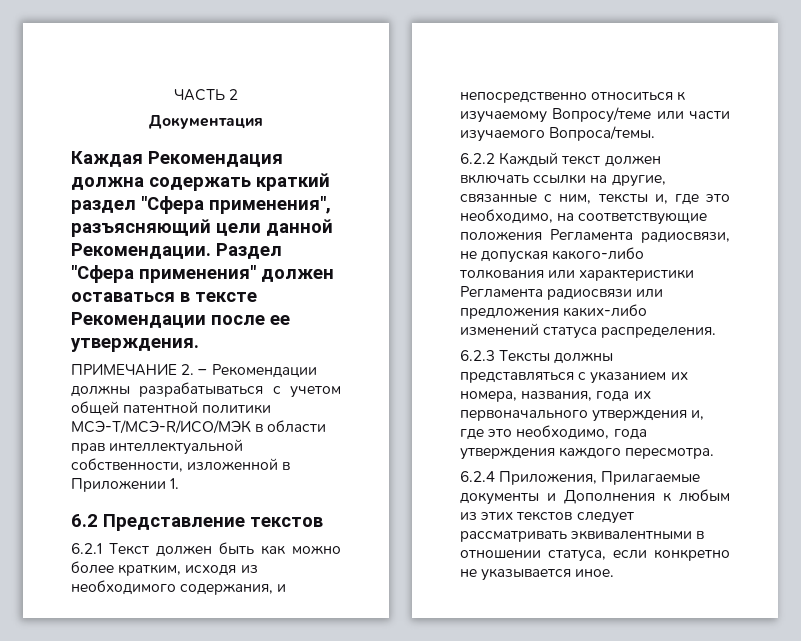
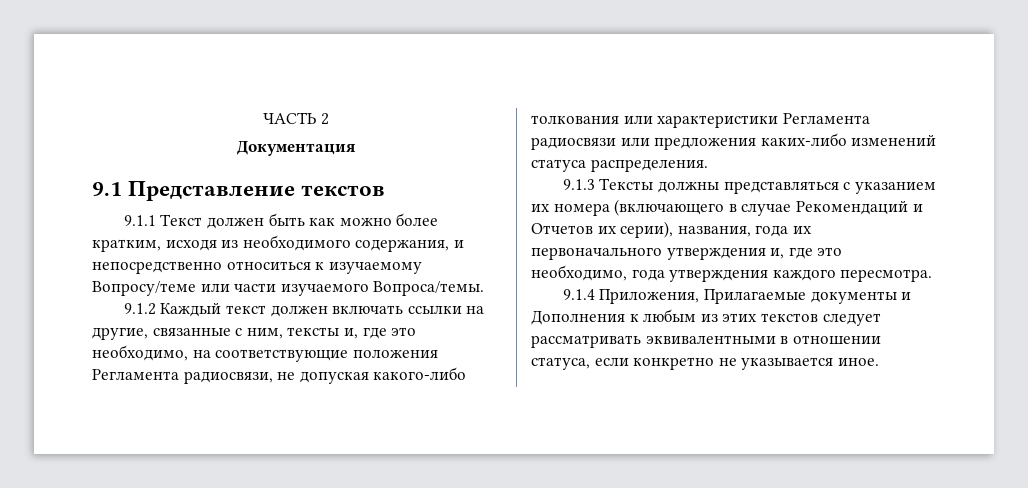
- Каждая Рекомендация должна содержать краткий раздел "Сфера применения", разъясняющий цели данной Рекомендации. Раздел "Сфера применения" должен оставаться в тексте Рекомендации после ее утверждения.
- ПРИМЕЧАНИЕ 2. – Рекомендации должны разрабатываться с учетом общей патентной политики МСЭ-Т/МСЭ-R/ИСО/МЭК в области прав интеллектуальной собственности, изложенной в Приложении 1.
- 6.2 Представление текстов
+ 9.1 Представление текстов
- 6.2.1 Текст должен быть как можно более кратким, исходя из необходимого содержания, и непосредственно относиться к изучаемому Вопросу/теме или части изучаемого Вопроса/темы.
+ 9.1.1 Текст должен быть как можно более кратким, исходя из необходимого содержания, и непосредственно относиться к изучаемому Вопросу/теме или части изучаемого Вопроса/темы.
- 6.2.2 Каждый текст должен включать ссылки на другие, связанные с ним, тексты и, где это необходимо, на соответствующие положения Регламента радиосвязи, не допуская какого-либо толкования или характеристики Регламента радиосвязи или предложения каких-либо изменений статуса распределения.
+ 9.1.2 Каждый текст должен включать ссылки на другие, связанные с ним, тексты и, где это необходимо, на соответствующие положения Регламента радиосвязи, не допуская какого-либо толкования или характеристики Регламента радиосвязи или предложения каких-либо изменений статуса распределения.
- 6.2.3 Тексты должны представляться с указанием их номера, названия, года их первоначального утверждения и, где это необходимо, года утверждения каждого пересмотра.
+ 9.1.3 Тексты должны представляться с указанием их номера (включающего в случае Рекомендаций и Отчетов их серии), названия, года их первоначального утверждения и, где это необходимо, года утверждения каждого пересмотра.
- 6.2.4 Приложения, Прилагаемые документы и Дополнения к любым из этих текстов следует рассматривать эквивалентными в отношении статуса, если конкретно не указывается иное.
+ 9.1.4 Приложения, Прилагаемые документы и Дополнения к любым из этих текстов следует рассматривать эквивалентными в отношении статуса, если конкретно не указывается иное.

